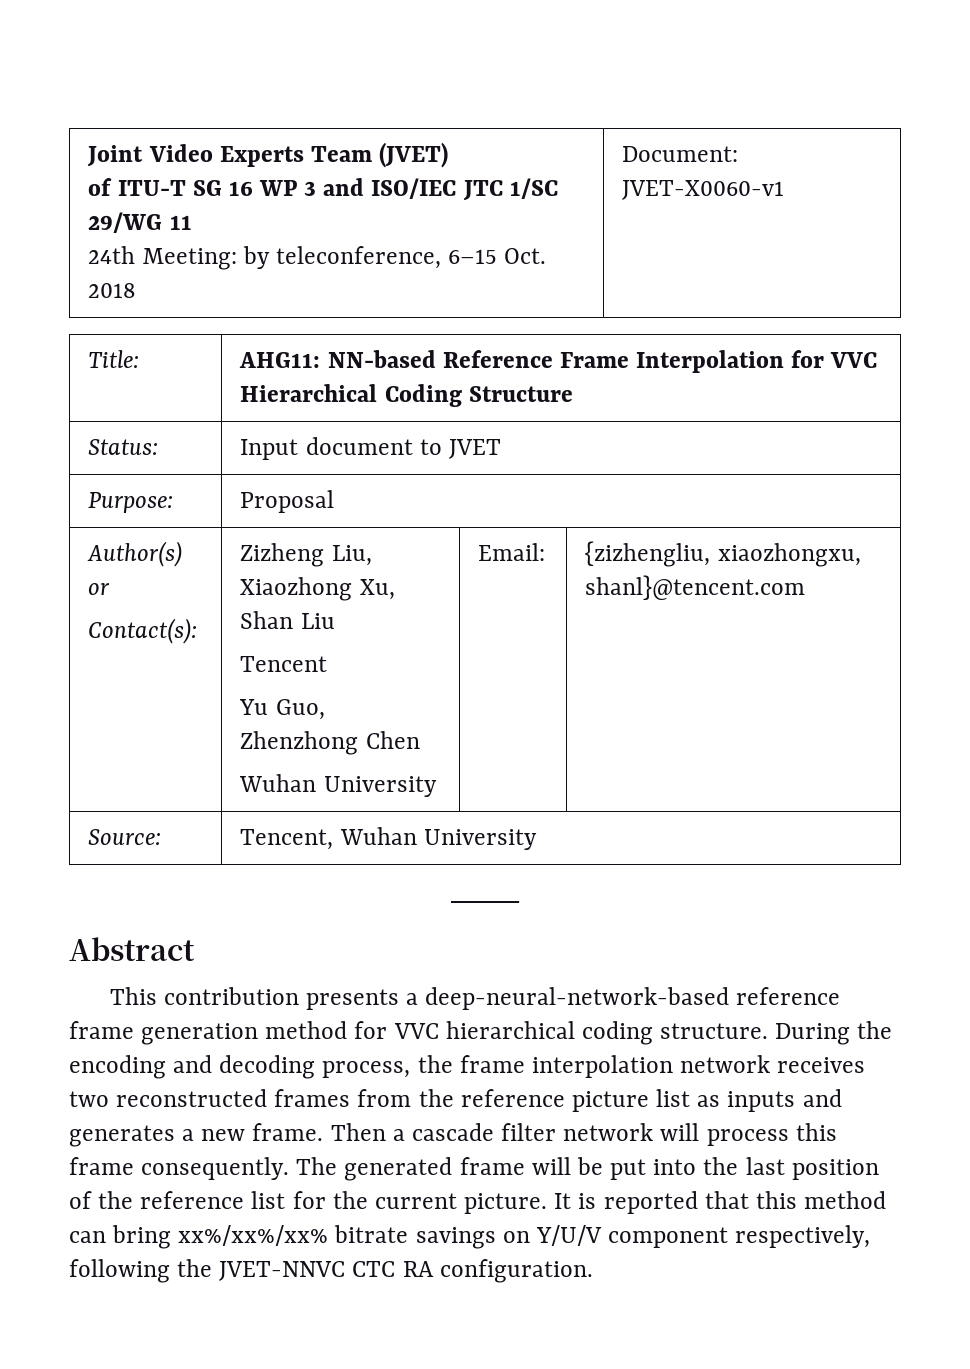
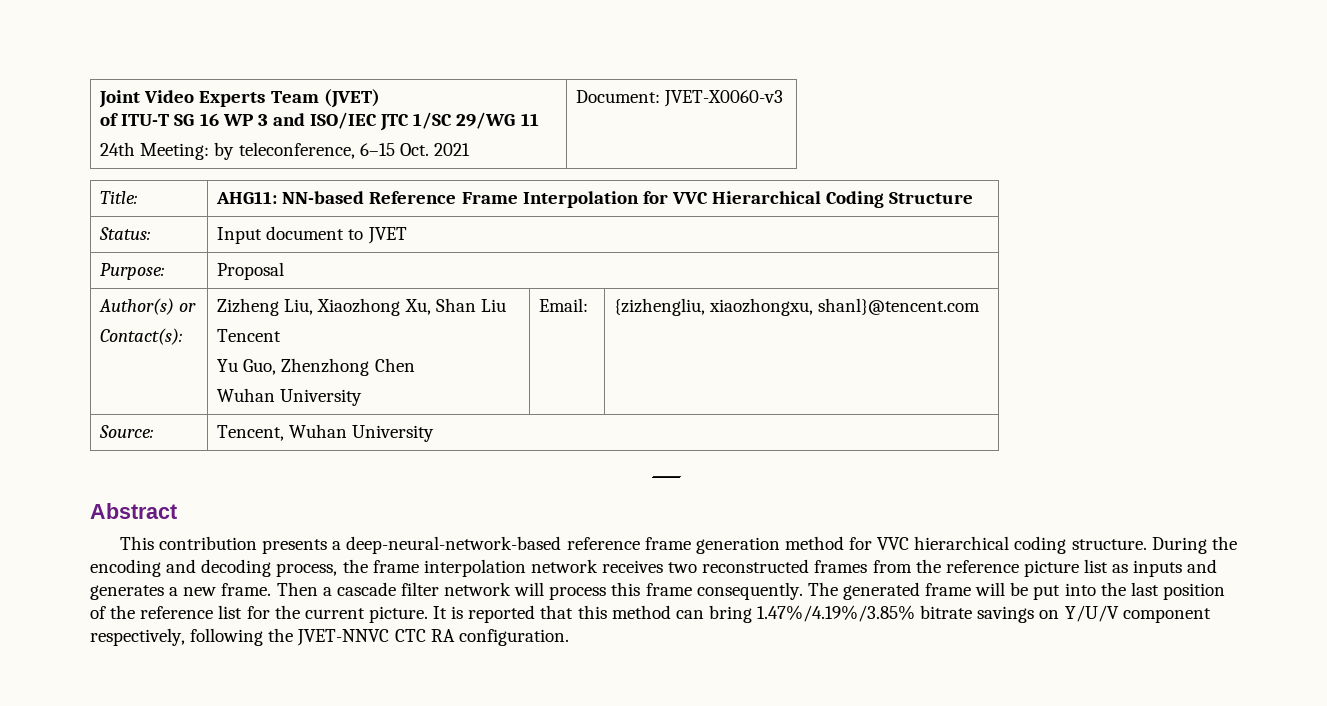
  Joint Video Experts Team (JVET)
  of ITU-T SG 16 WP 3 and ISO/IEC JTC 1/SC 29/WG 11
- 24th Meeting: by teleconference, 6–15 Oct. 2018 | Document: JVET-X0060-v1
+ 24th Meeting: by teleconference, 6–15 Oct. 2021 | Document: JVET-X0060-v3
- It is reported that this method can bring xx%/xx%/xx% bitrate savings on Y/U/V component respectively, following the JVET-NNVC CTC RA configuration.
+ It is reported that this method can bring 1.47%/4.19%/3.85% bitrate savings on Y/U/V component respectively, following the JVET-NNVC CTC RA configuration.

